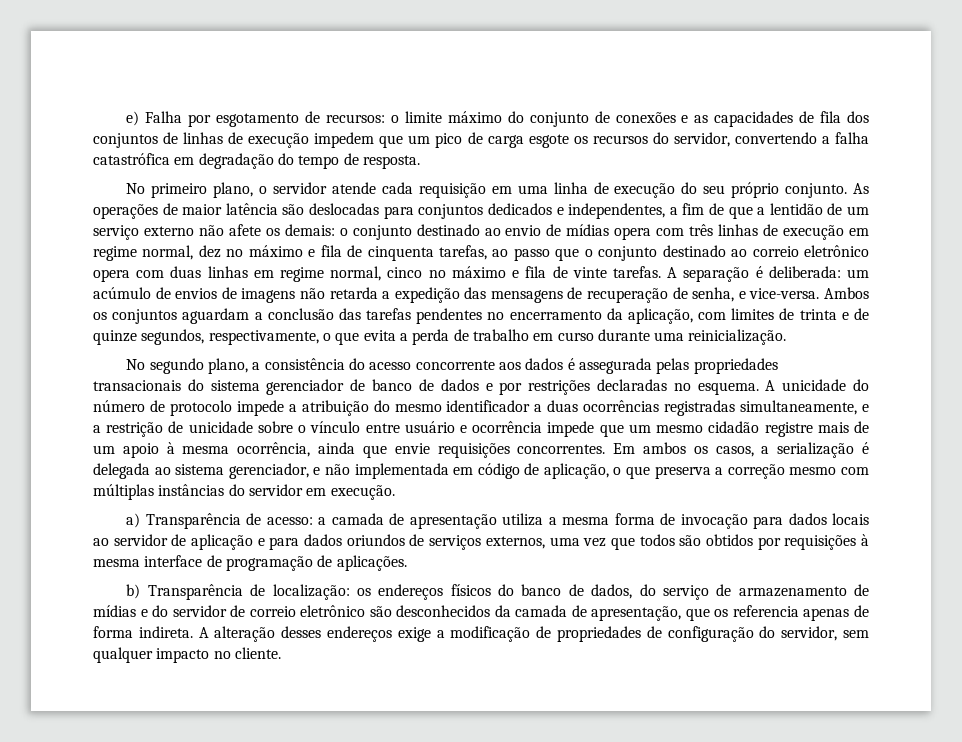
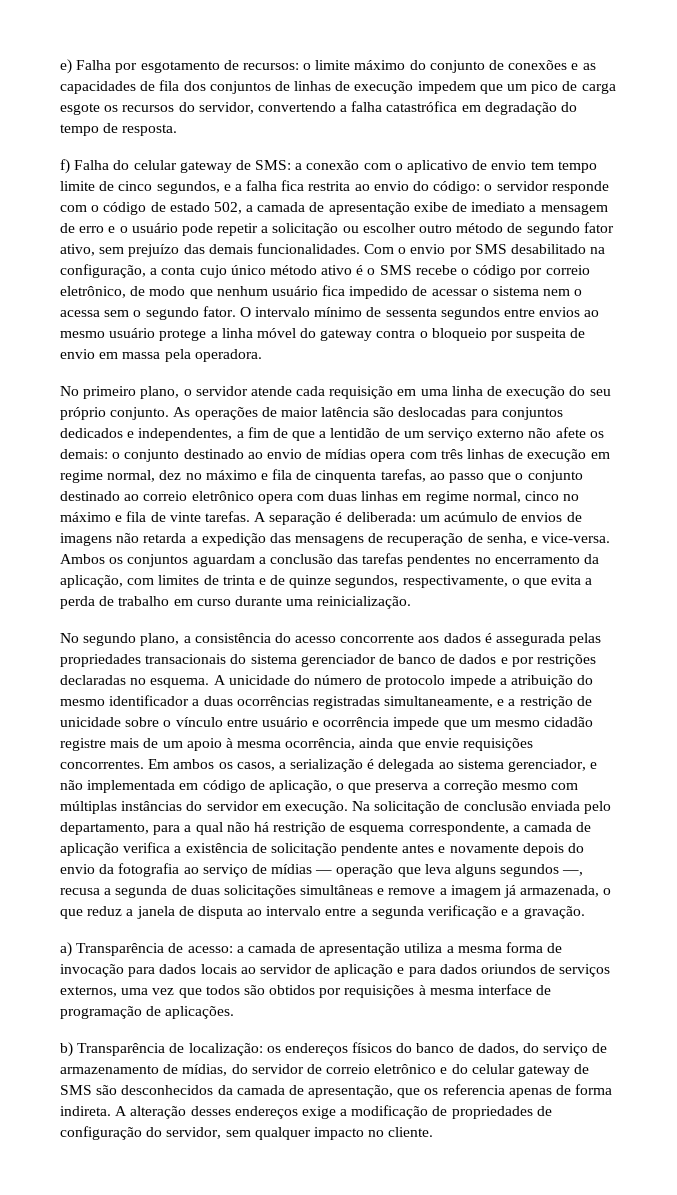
+ f) Falha do celular gateway de SMS: a conexão com o aplicativo de envio tem tempo limite de cinco segundos, e a falha fica restrita ao envio do código: o servidor responde com o código de estado 502, a camada de apresentação exibe de imediato a mensagem de erro e o usuário pode repetir a solicitação ou escolher outro método de segundo fator ativo, sem prejuízo das demais funcionalidades. Com o envio por SMS desabilitado na configuração, a conta cujo único método ativo é o SMS recebe o código por correio eletrônico, de modo que nenhum usuário fica impedido de acessar o sistema nem o acessa sem o segundo fator. O intervalo mínimo de sessenta segundos entre envios ao mesmo usuário protege a linha móvel do gateway contra o bloqueio por suspeita de envio em massa pela operadora.
+ Na solicitação de conclusão enviada pelo departamento, para a qual não há restrição de esquema correspondente, a camada de aplicação verifica a existência de solicitação pendente antes e novamente depois do envio da fotografia ao serviço de mídias — operação que leva alguns segundos —, recusa a segunda de duas solicitações simultâneas e remove a imagem já armazenada, o que reduz a janela de disputa ao intervalo entre a segunda verificação e a gravação.
- b) Transparência de localização: os endereços físicos do banco de dados, do serviço de armazenamento de mídias e do servidor de correio eletrônico são desconhecidos da camada de apresentação, que os referencia apenas de forma indireta.
+ b) Transparência de localização: os endereços físicos do banco de dados, do serviço de armazenamento de mídias, do servidor de correio eletrônico e do celular gateway de SMS são desconhecidos da camada de apresentação, que os referencia apenas de forma indireta.

